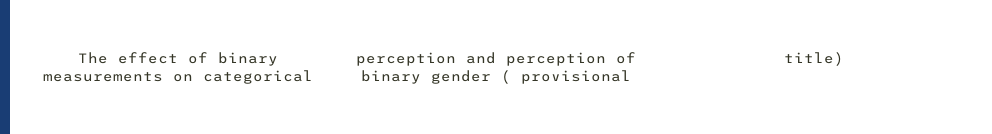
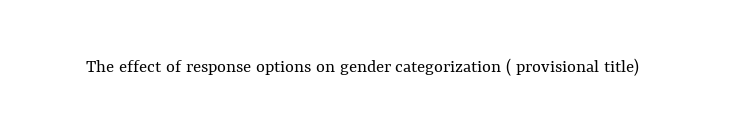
- The effect of binary measurements on categorical perception and perception of binary gender ( provisional title)
+ The effect of response options on gender categorization ( provisional title)

